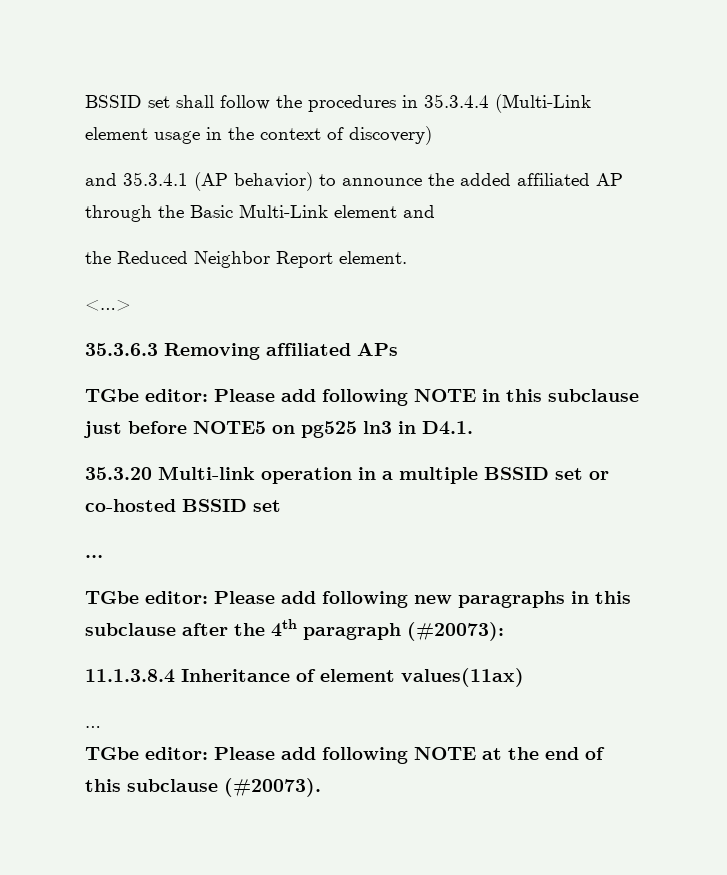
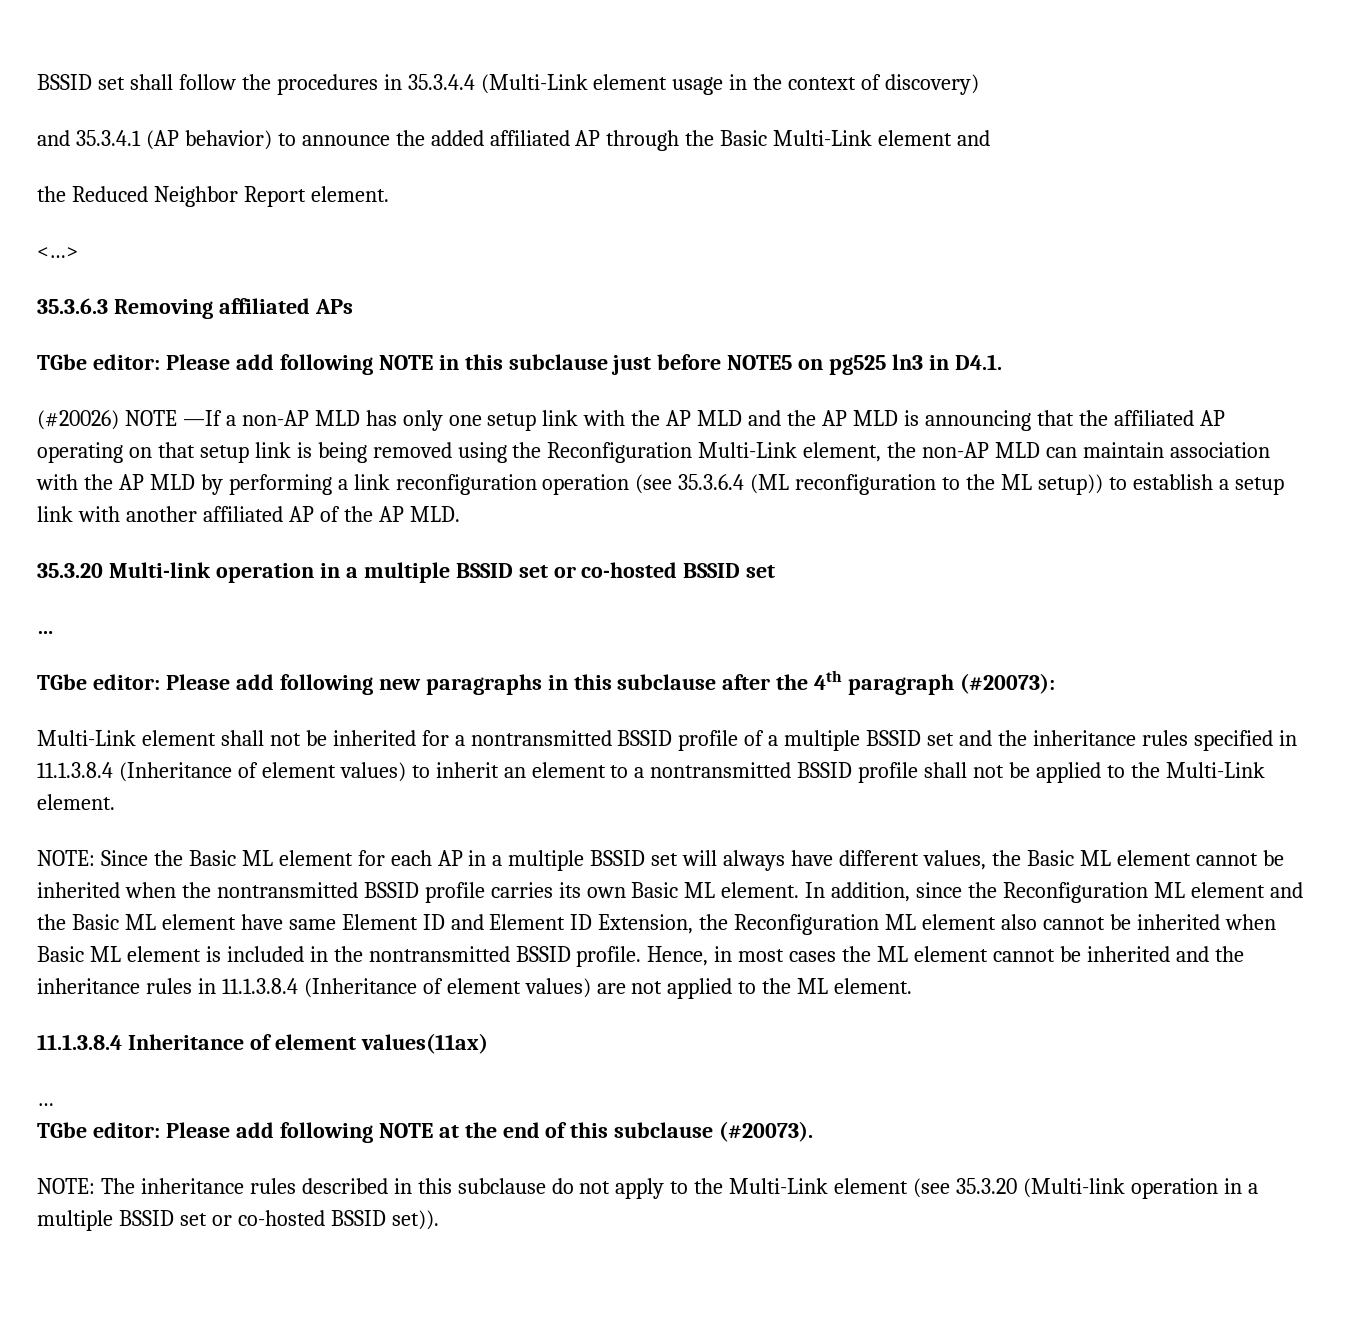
+ (#20026) NOTE —If a non-AP MLD has only one setup link with the AP MLD and the AP MLD is announcing that the affiliated AP operating on that setup link is being removed using the Reconfiguration Multi-Link element, the non-AP MLD can maintain association with the AP MLD by performing a link reconfiguration operation (see 35.3.6.4 (ML reconfiguration to the ML setup)) to establish a setup link with another affiliated AP of the AP MLD.
+ Multi-Link element shall not be inherited for a nontransmitted BSSID profile of a multiple BSSID set and the inheritance rules specified in 11.1.3.8.4 (Inheritance of element values) to inherit an element to a nontransmitted BSSID profile shall not be applied to the Multi-Link element.
+ NOTE: Since the Basic ML element for each AP in a multiple BSSID set will always have different values, the Basic ML element cannot be inherited when the nontransmitted BSSID profile carries its own Basic ML element. In addition, since the Reconfiguration ML element and the Basic ML element have same Element ID and Element ID Extension, the Reconfiguration ML element also cannot be inherited when Basic ML element is included in the nontransmitted BSSID profile. Hence, in most cases the ML element cannot be inherited and the inheritance rules in 11.1.3.8.4 (Inheritance of element values) are not applied to the ML element.
+ NOTE: The inheritance rules described in this subclause do not apply to the Multi-Link element (see 35.3.20 (Multi-link operation in a multiple BSSID set or co-hosted BSSID set)).

